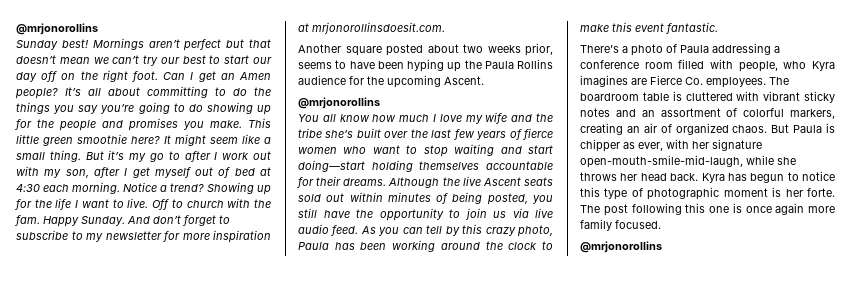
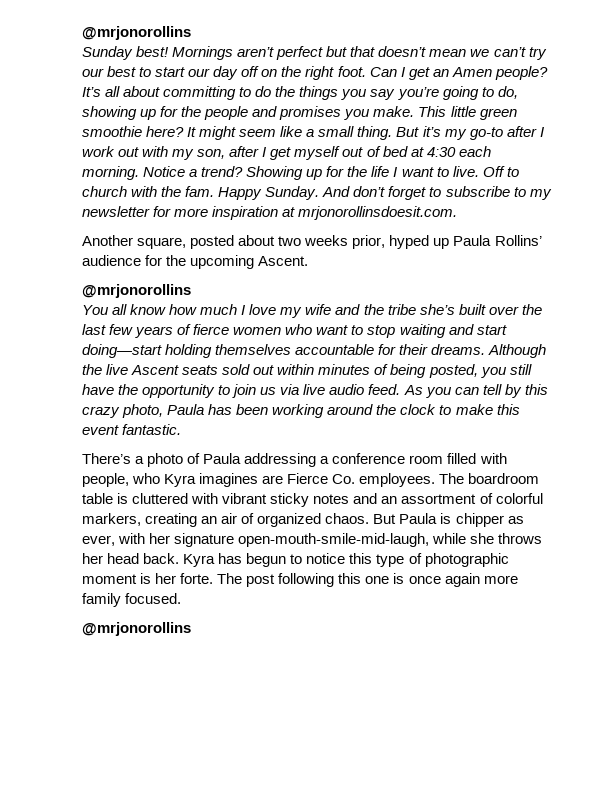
- It’s all about committing to do the things you say you’re going to do showing up for the people and promises you make.
+ It’s all about committing to do the things you say you’re going to do, showing up for the people and promises you make.
- But it’s my go to after I work out with my son, after I get myself out of bed at 4:30 each morning.
+ But it’s my go-to after I work out with my son, after I get myself out of bed at 4:30 each morning.
- Another square posted about two weeks prior, seems to have been hyping up the Paula Rollins audience for the upcoming Ascent.
+ Another square, posted about two weeks prior, hyped up Paula Rollins’ audience for the upcoming Ascent.

